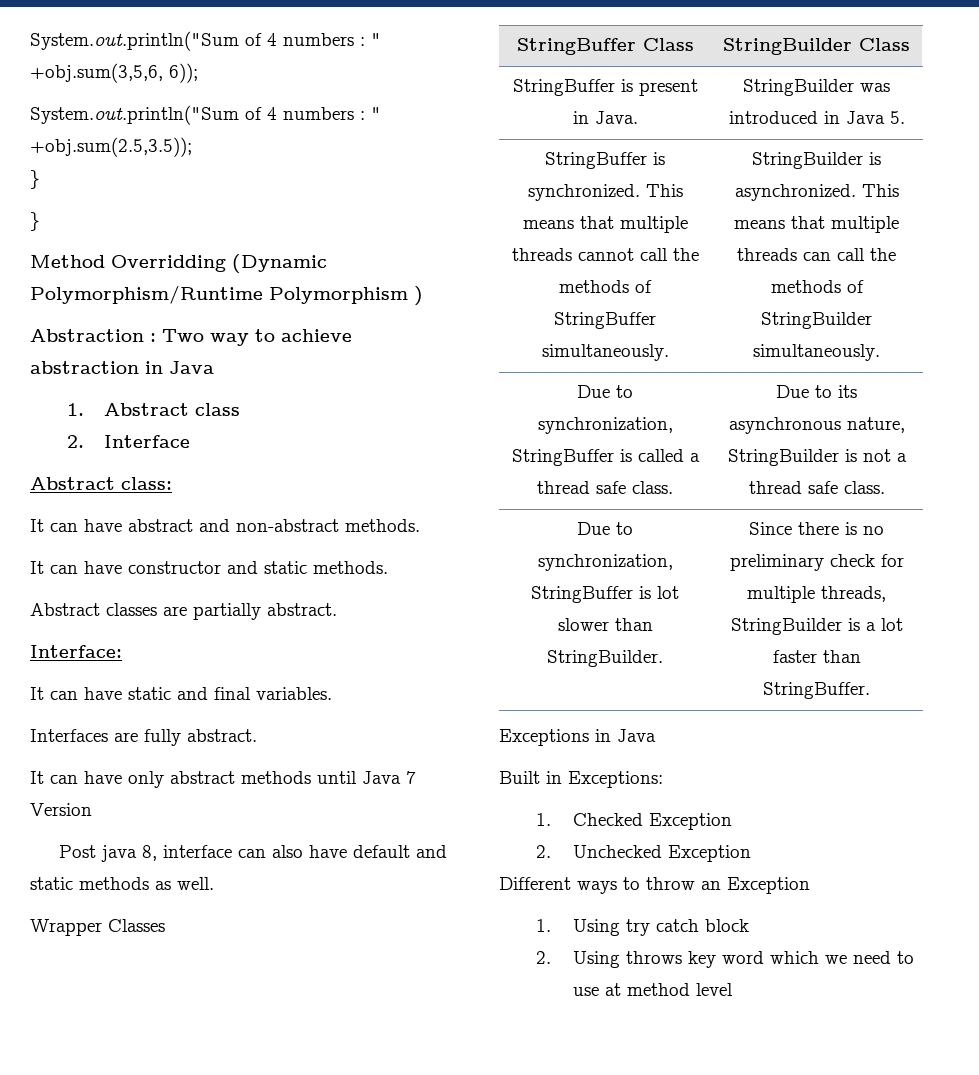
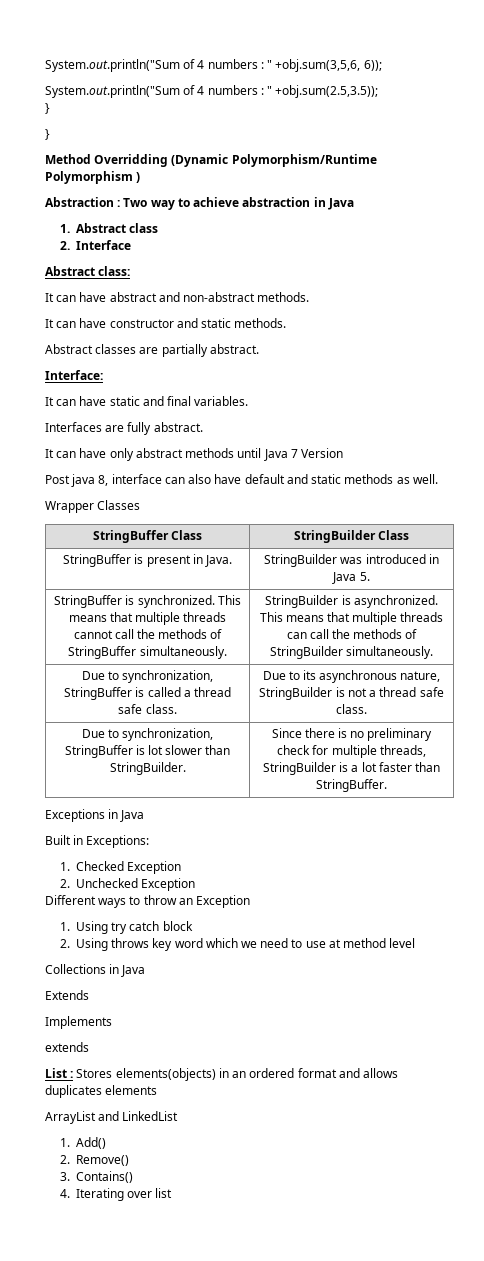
+ Collections in Java
+ Extends
+ Implements
+ extends
+ List : Stores elements(objects) in an ordered format and allows duplicates elements
+ ArrayList and LinkedList
+ 1. Add()
+ 2. Remove()
+ 3. Contains()
+ 4. Iterating over list

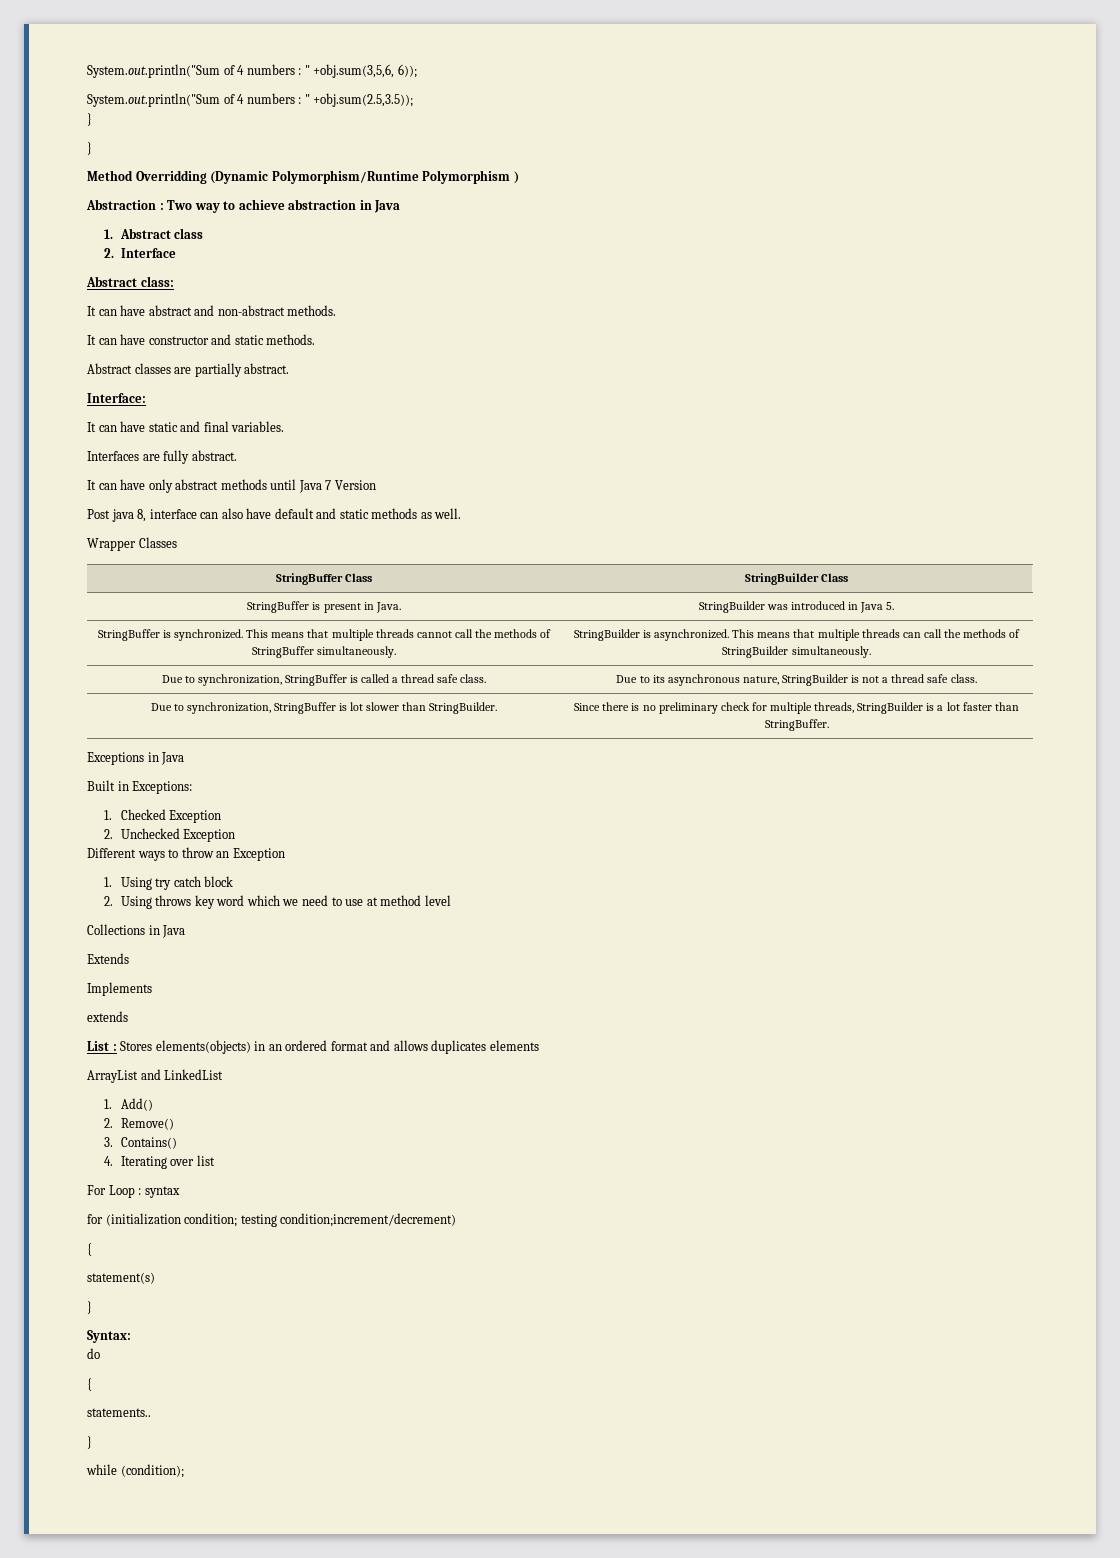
+ For Loop : syntax
+ for (initialization condition; testing condition;increment/decrement)
+ {
+ statement(s)
+ }
+ Syntax:
+ do
+ {
+ statements..
+ }
+ while (condition);

